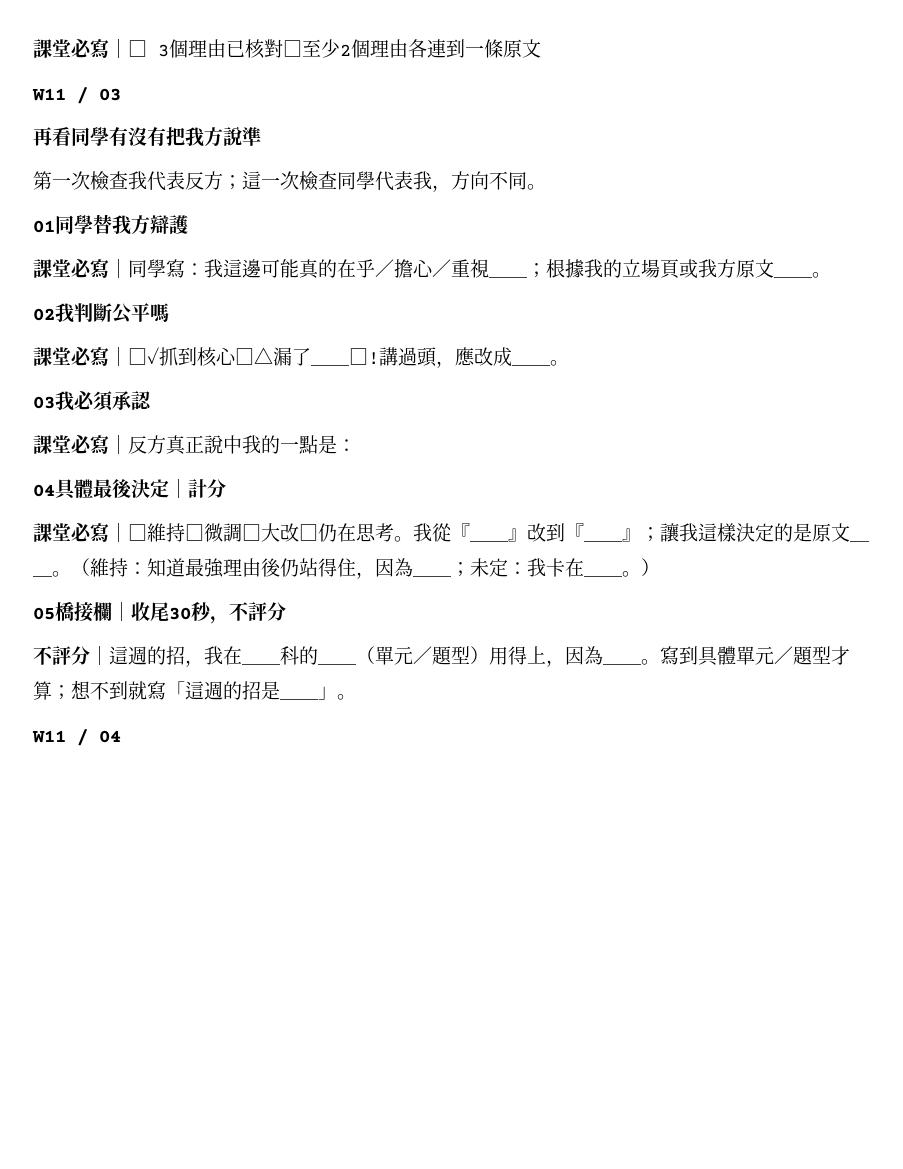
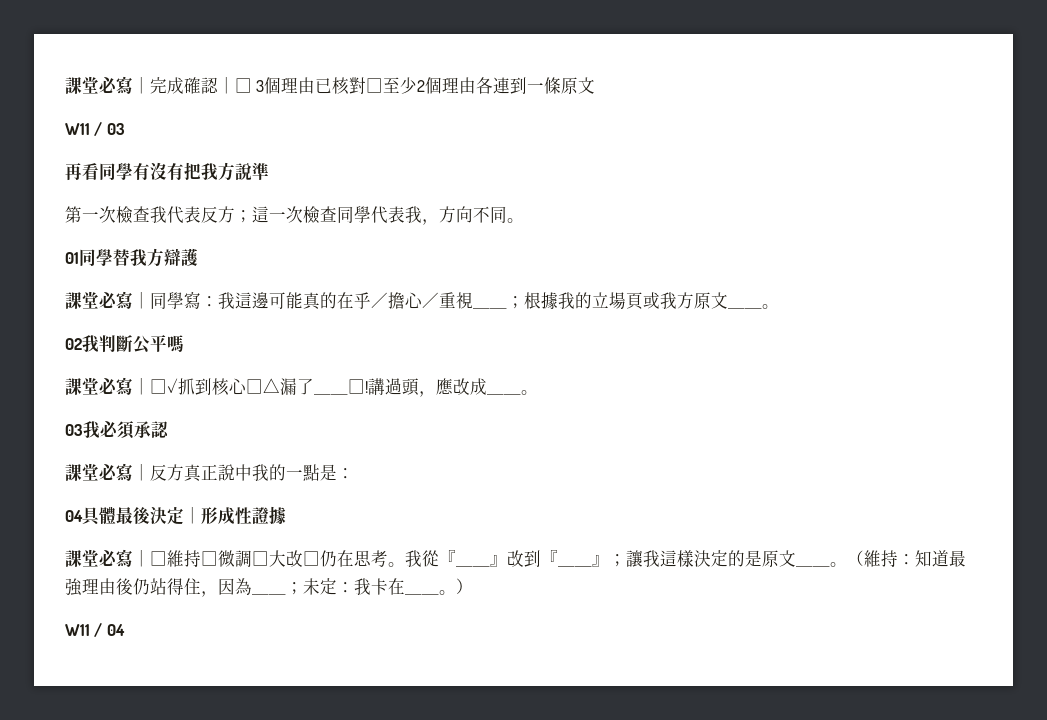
- 課堂必寫｜□ 3個理由已核對□至少2個理由各連到一條原文
+ 課堂必寫｜完成確認｜□ 3個理由已核對□至少2個理由各連到一條原文
- 04具體最後決定｜計分
+ 04具體最後決定｜形成性證據
- 05橋接欄｜收尾30秒，不評分
- 不評分｜這週的招，我在＿＿科的＿＿（單元／題型）用得上，因為＿＿。寫到具體單元／題型才算；想不到就寫「這週的招是＿＿」。

